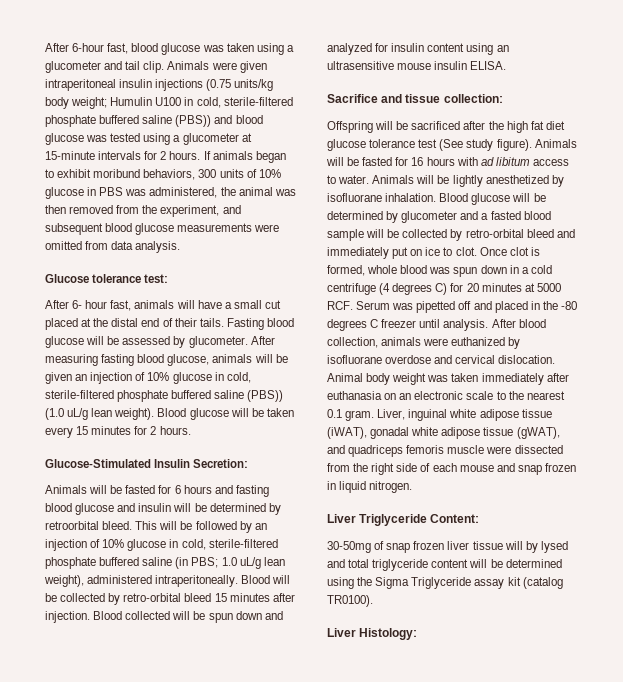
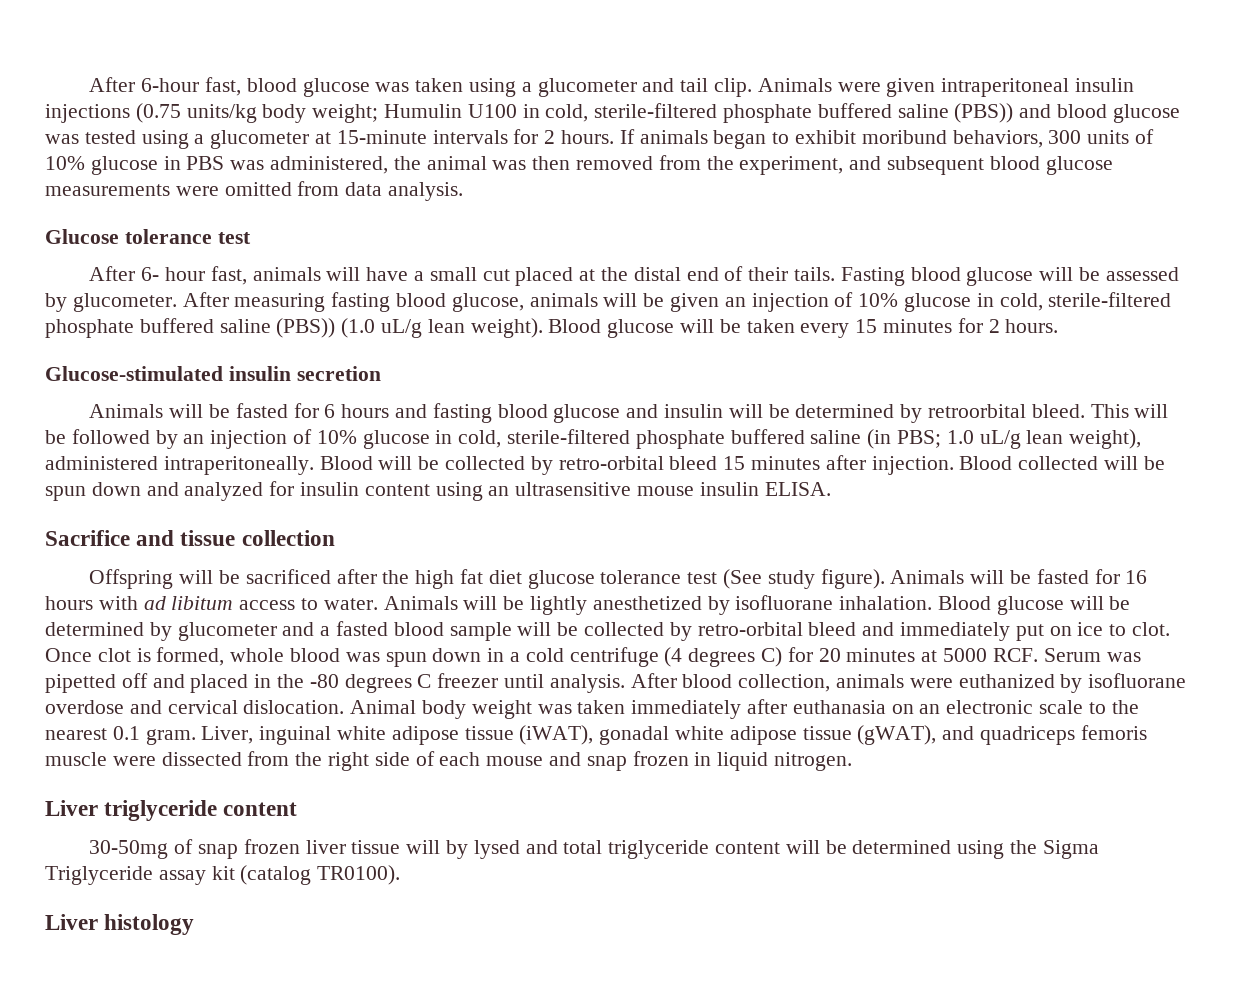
- Glucose tolerance test:
+ Glucose tolerance test
- Glucose-Stimulated Insulin Secretion:
+ Glucose-stimulated insulin secretion
- Sacrifice and tissue collection:
+ Sacrifice and tissue collection
- Liver Triglyceride Content:
+ Liver triglyceride content
- Liver Histology:
+ Liver histology

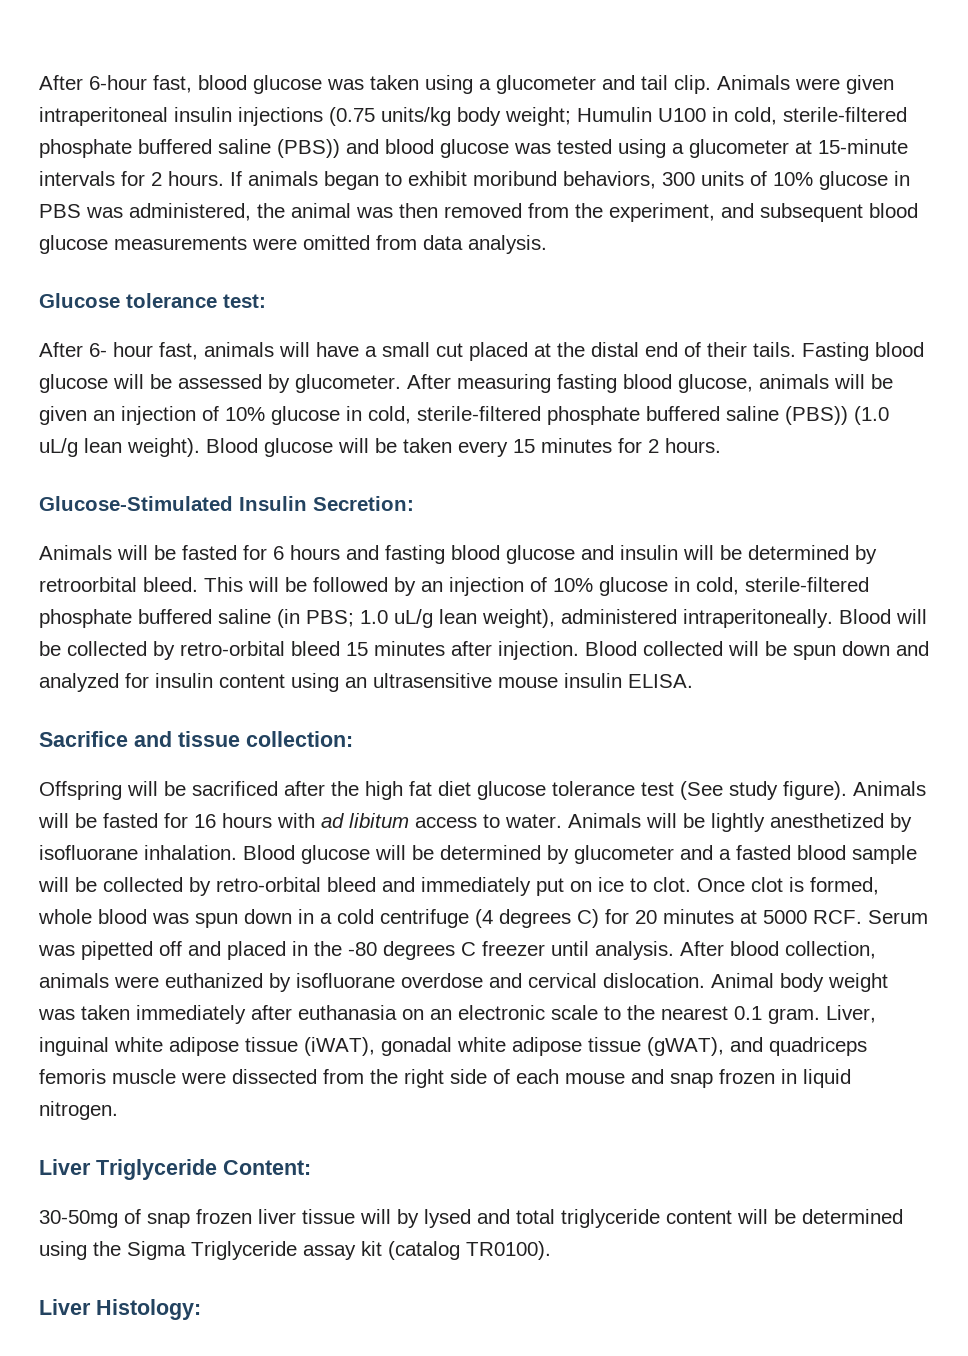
- Glucose tolerance test
+ Glucose tolerance test:
- Glucose-stimulated insulin secretion
+ Glucose-Stimulated Insulin Secretion:
- Sacrifice and tissue collection
+ Sacrifice and tissue collection:
- Liver triglyceride content
+ Liver Triglyceride Content:
- Liver histology
+ Liver Histology:

